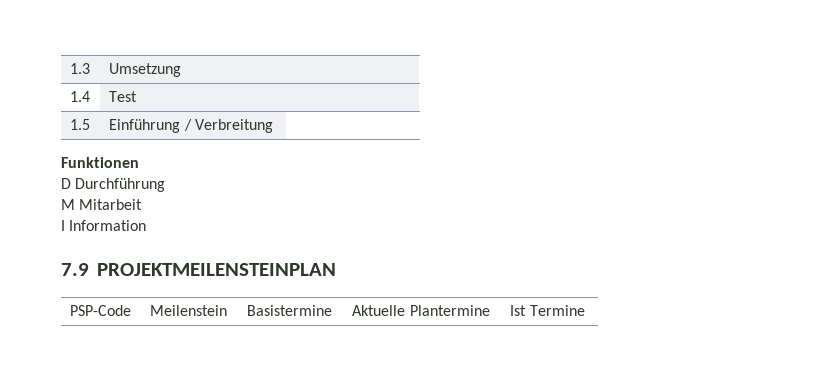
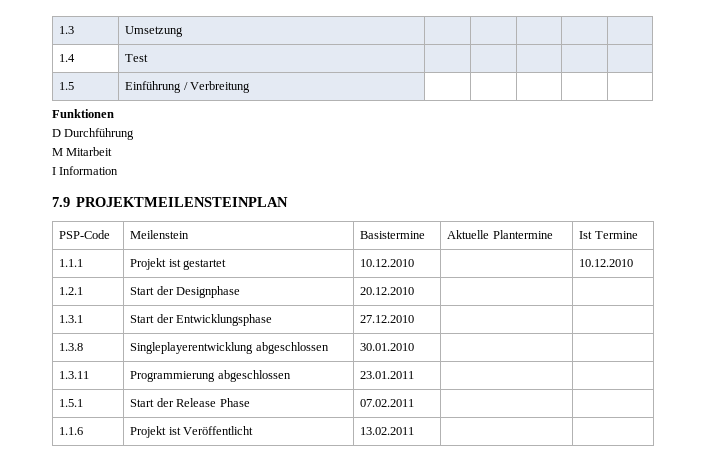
+ 1.1.1 | Projekt ist gestartet | 10.12.2010 | | 10.12.2010
+ 1.2.1 | Start der Designphase | 20.12.2010 | |
+ 1.3.1 | Start der Entwicklungsphase | 27.12.2010 | |
+ 1.3.8 | Singleplayerentwicklung abgeschlossen | 30.01.2010 | |
+ 1.3.11 | Programmierung abgeschlossen | 23.01.2011 | |
+ 1.5.1 | Start der Release Phase | 07.02.2011 | |
+ 1.1.6 | Projekt ist Veröffentlicht | 13.02.2011 | |

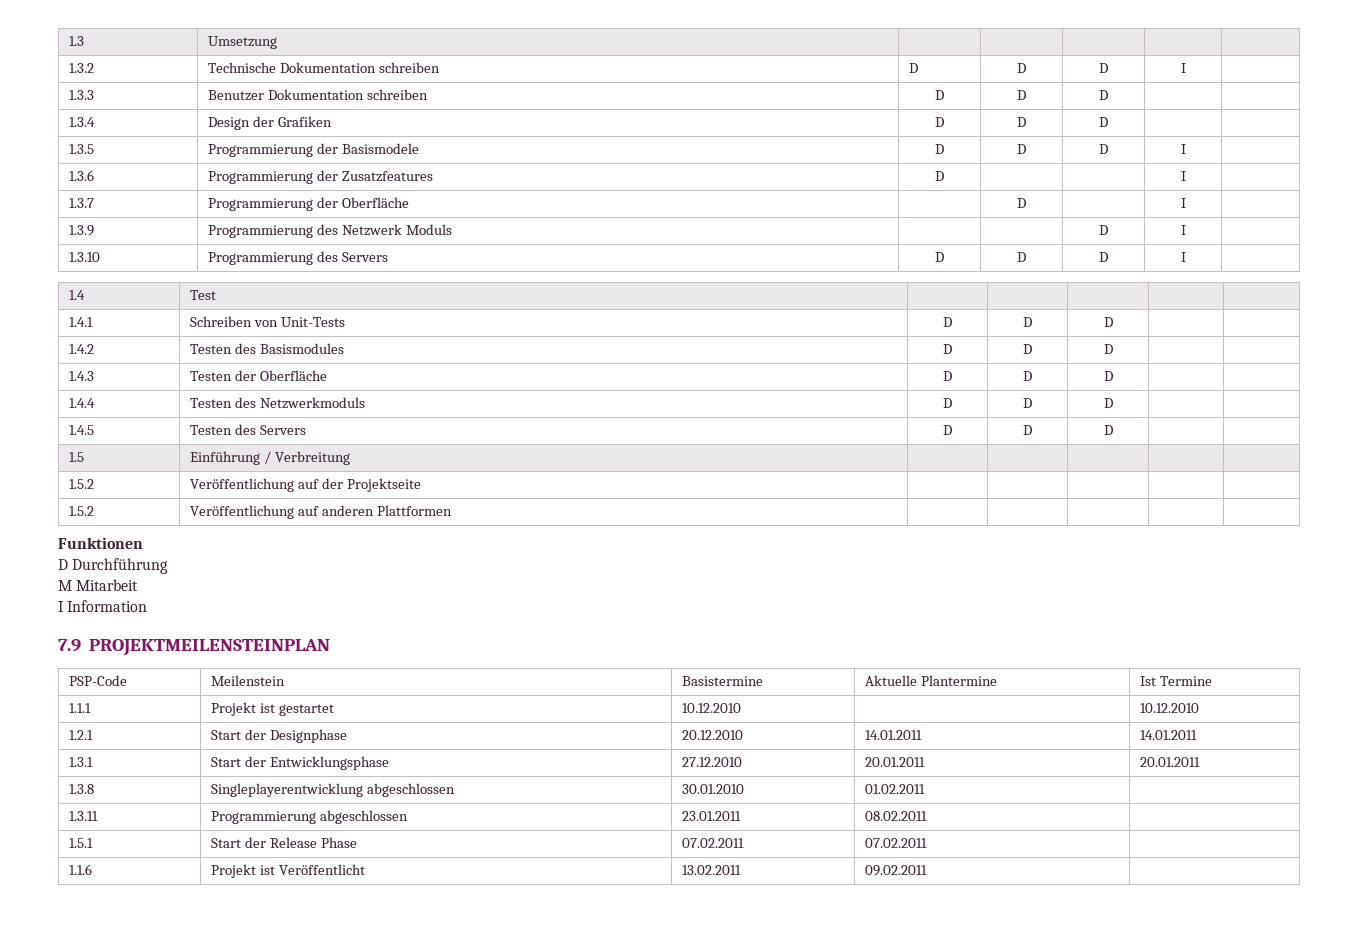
+ 1.3.2 | Technische Dokumentation schreiben | D | D | D | I |
+ 1.3.3 | Benutzer Dokumentation schreiben | D | D | D | |
+ 1.3.4 | Design der Grafiken | D | D | D | |
+ 1.3.5 | Programmierung der Basismodele | D | D | D | I |
+ 1.3.6 | Programmierung der Zusatzfeatures | D | | | I |
+ 1.3.7 | Programmierung der Oberfläche | | D | | I |
+ 1.3.9 | Programmierung des Netzwerk Moduls | | | D | I |
+ 1.3.10 | Programmierung des Servers | D | D | D | I |
  1.4 | Test | | | | |
+ 1.4.1 | Schreiben von Unit-Tests | D | D | D | |
+ 1.4.2 | Testen des Basismodules | D | D | D | |
+ 1.4.3 | Testen der Oberfläche | D | D | D | |
+ 1.4.4 | Testen des Netzwerkmoduls | D | D | D | |
+ 1.4.5 | Testen des Servers | D | D | D | |
  1.5 | Einführung / Verbreitung | | | | |
+ 1.5.2 | Veröffentlichung auf der Projektseite | | | | |
+ 1.5.2 | Veröffentlichung auf anderen Plattformen | | | | |
- 1.2.1 | Start der Designphase | 20.12.2010 | |
+ 1.2.1 | Start der Designphase | 20.12.2010 | 14.01.2011 | 14.01.2011
- 1.3.1 | Start der Entwicklungsphase | 27.12.2010 | |
+ 1.3.1 | Start der Entwicklungsphase | 27.12.2010 | 20.01.2011 | 20.01.2011
- 1.3.8 | Singleplayerentwicklung abgeschlossen | 30.01.2010 | |
+ 1.3.8 | Singleplayerentwicklung abgeschlossen | 30.01.2010 | 01.02.2011 |
- 1.3.11 | Programmierung abgeschlossen | 23.01.2011 | |
+ 1.3.11 | Programmierung abgeschlossen | 23.01.2011 | 08.02.2011 |
- 1.5.1 | Start der Release Phase | 07.02.2011 | |
+ 1.5.1 | Start der Release Phase | 07.02.2011 | 07.02.2011 |
- 1.1.6 | Projekt ist Veröffentlicht | 13.02.2011 | |
+ 1.1.6 | Projekt ist Veröffentlicht | 13.02.2011 | 09.02.2011 |

